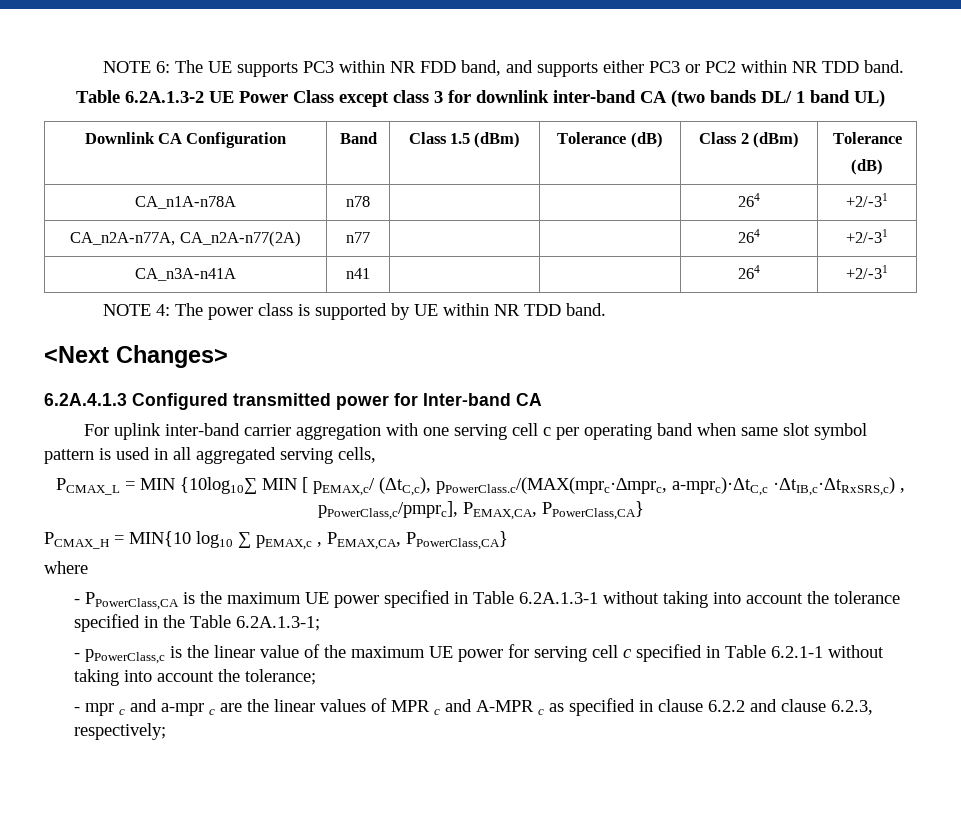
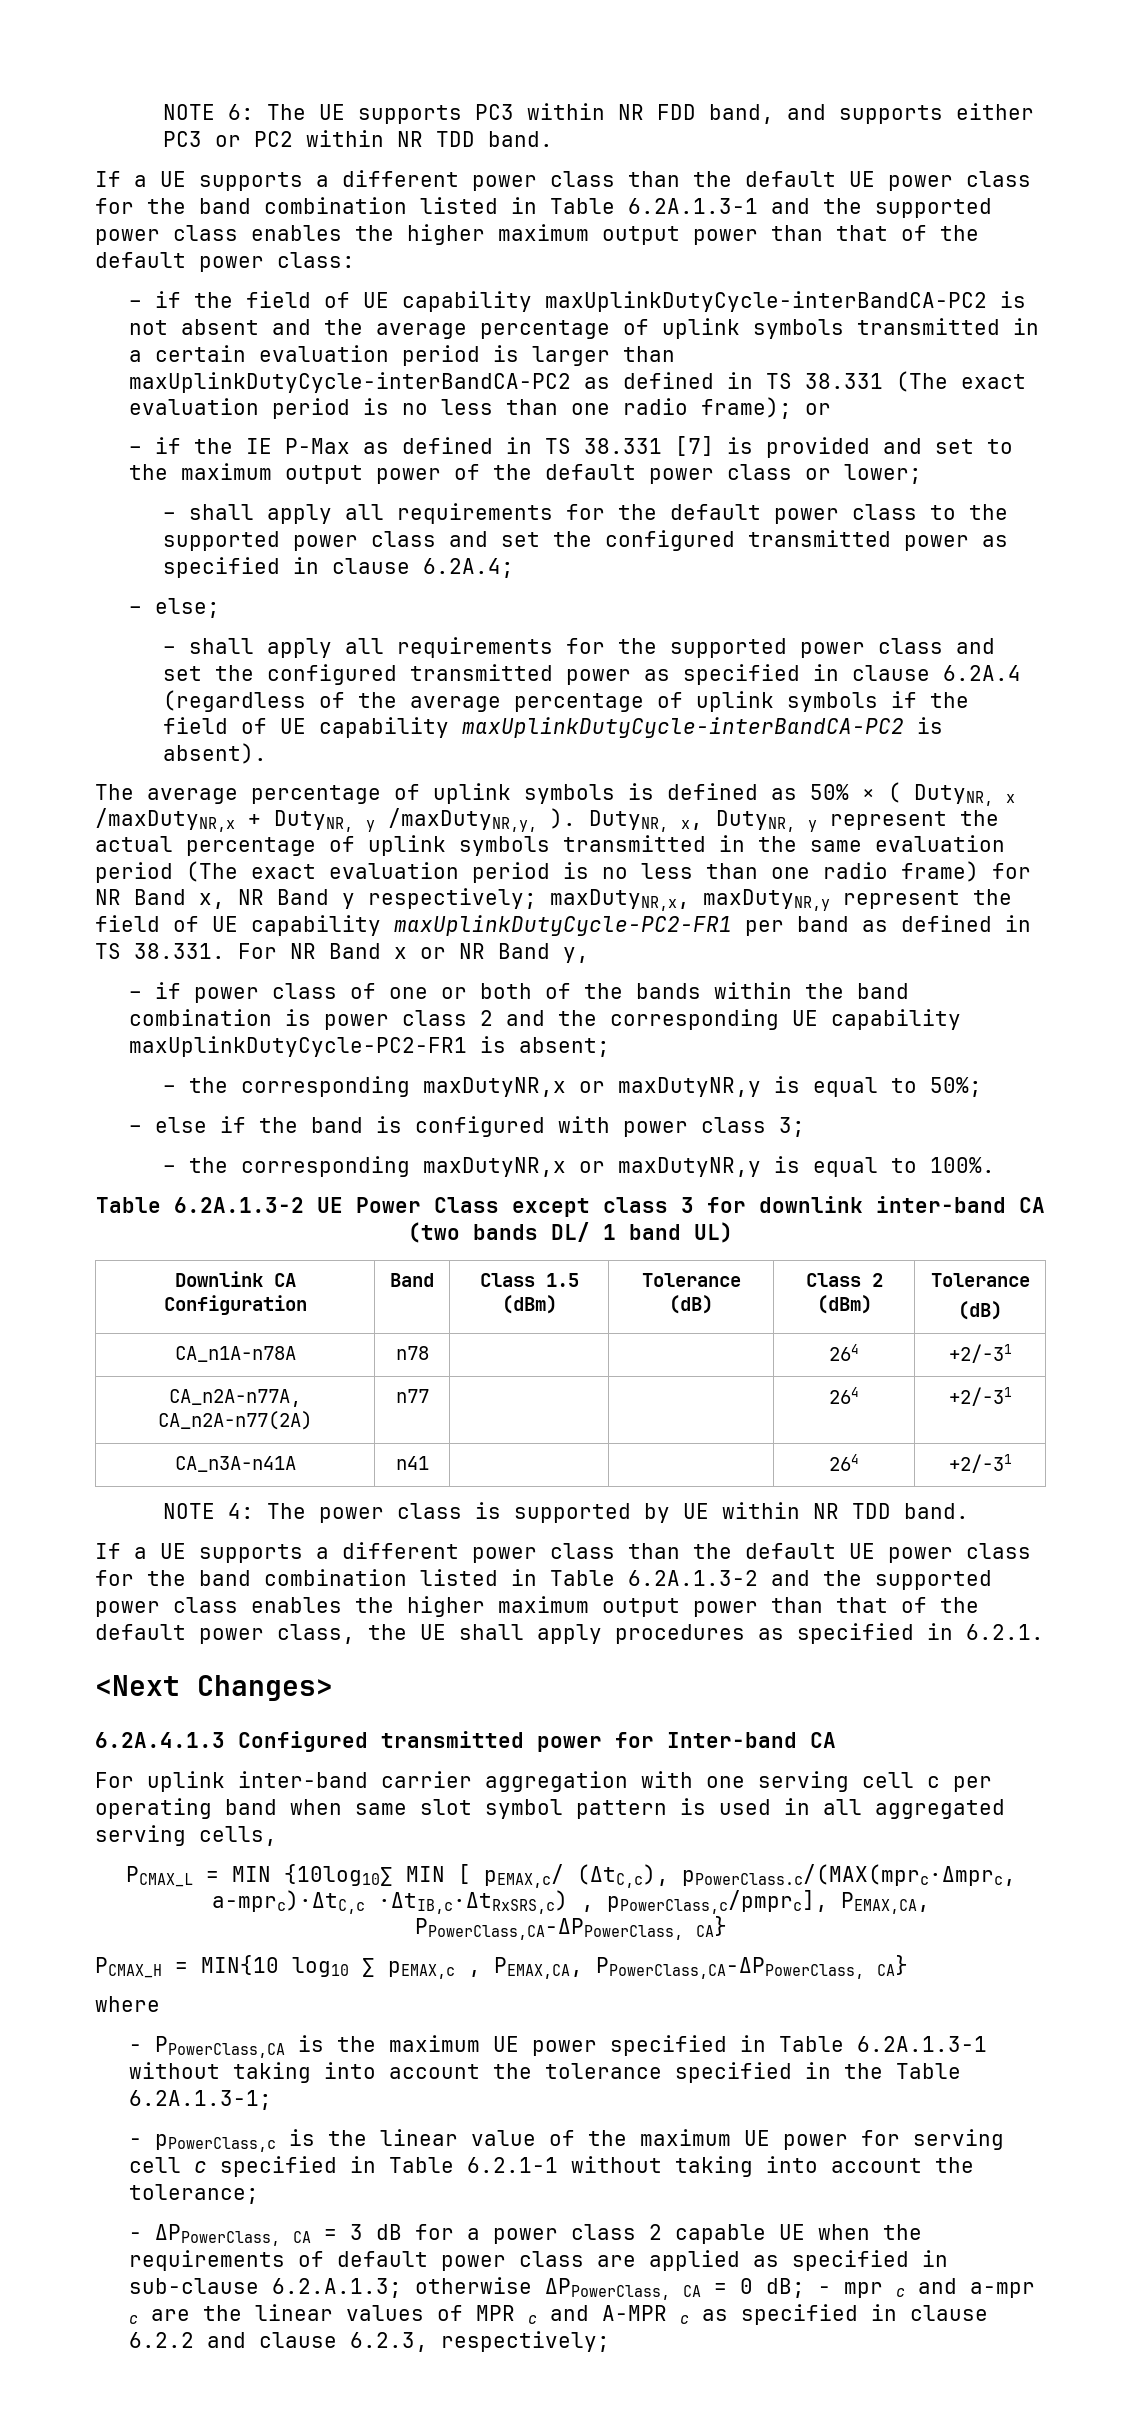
+ If a UE supports a different power class than the default UE power class for the band combination listed in Table 6.2A.1.3-1 and the supported power class enables the higher maximum output power than that of the default power class:
+ – if the field of UE capability maxUplinkDutyCycle-interBandCA-PC2 is not absent and the average percentage of uplink symbols transmitted in a certain evaluation period is larger than maxUplinkDutyCycle-interBandCA-PC2 as defined in TS 38.331 (The exact evaluation period is no less than one radio frame); or
+ – if the IE P-Max as defined in TS 38.331 [7] is provided and set to the maximum output power of the default power class or lower;
+ – shall apply all requirements for the default power class to the supported power class and set the configured transmitted power as specified in clause 6.2A.4;
+ – else;
+ – shall apply all requirements for the supported power class and set the configured transmitted power as specified in clause 6.2A.4 (regardless of the average percentage of uplink symbols if the field of UE capability maxUplinkDutyCycle-interBandCA-PC2 is absent).
+ The average percentage of uplink symbols is defined as 50% × ( DutyNR, x /maxDutyNR,x + DutyNR, y /maxDutyNR,y, ). DutyNR, x, DutyNR, y represent the actual percentage of uplink symbols transmitted in the same evaluation period (The exact evaluation period is no less than one radio frame) for NR Band x, NR Band y respectively; maxDutyNR,x, maxDutyNR,y represent the field of UE capability maxUplinkDutyCycle-PC2-FR1 per band as defined in TS 38.331. For NR Band x or NR Band y,
+ – if power class of one or both of the bands within the band combination is power class 2 and the corresponding UE capability maxUplinkDutyCycle-PC2-FR1 is absent;
+ – the corresponding maxDutyNR,x or maxDutyNR,y is equal to 50%;
+ – else if the band is configured with power class 3;
+ – the corresponding maxDutyNR,x or maxDutyNR,y is equal to 100%.
+ If a UE supports a different power class than the default UE power class for the band combination listed in Table 6.2A.1.3-2 and the supported power class enables the higher maximum output power than that of the default power class, the UE shall apply procedures as specified in 6.2.1.
- PCMAX_L = MIN {10log10∑ MIN [ pEMAX,c/ (ΔtC,c), pPowerClass.c/(MAX(mprc·∆mprc, a-mprc)·ΔtC,c ·ΔtIB,c·ΔtRxSRS,c) , pPowerClass,c/pmprc], PEMAX,CA, PPowerClass,CA}
+ PCMAX_L = MIN {10log10∑ MIN [ pEMAX,c/ (ΔtC,c), pPowerClass.c/(MAX(mprc·∆mprc, a-mprc)·ΔtC,c ·ΔtIB,c·ΔtRxSRS,c) , pPowerClass,c/pmprc], PEMAX,CA, PPowerClass,CA-ΔPPowerClass, CA}
- PCMAX_H = MIN{10 log10 ∑ pEMAX,c , PEMAX,CA, PPowerClass,CA}
+ PCMAX_H = MIN{10 log10 ∑ pEMAX,c , PEMAX,CA, PPowerClass,CA-ΔPPowerClass, CA}
- - mpr c and a-mpr c are the linear values of MPR c and A-MPR c as specified in clause 6.2.2 and clause 6.2.3, respectively;
+ - ΔPPowerClass, CA = 3 dB for a power class 2 capable UE when the requirements of default power class are applied as specified in sub-clause 6.2.A.1.3; otherwise ΔPPowerClass, CA = 0 dB; - mpr c and a-mpr c are the linear values of MPR c and A-MPR c as specified in clause 6.2.2 and clause 6.2.3, respectively;

